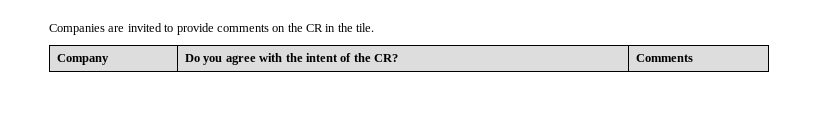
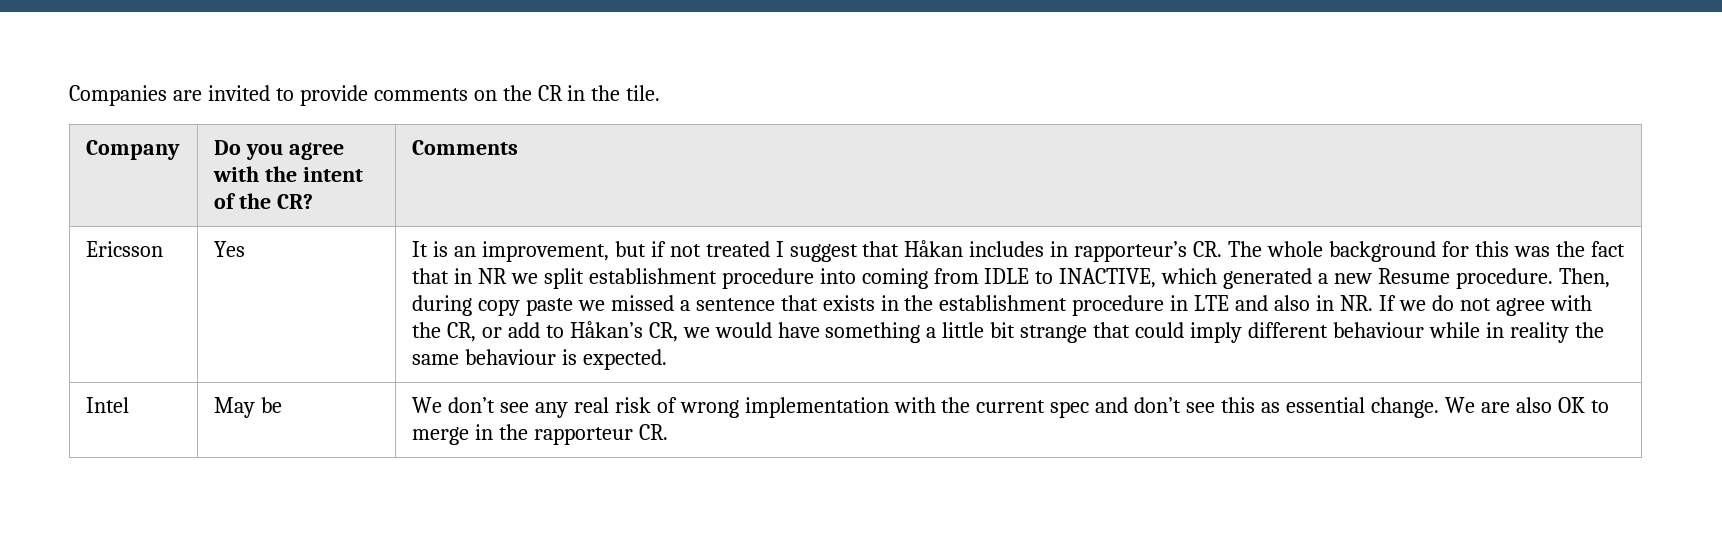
+ Ericsson | Yes | It is an improvement, but if not treated I suggest that Håkan includes in rapporteur’s CR. The whole background for this was the fact that in NR we split establishment procedure into coming from IDLE to INACTIVE, which generated a new Resume procedure. Then, during copy paste we missed a sentence that exists in the establishment procedure in LTE and also in NR. If we do not agree with the CR, or add to Håkan’s CR, we would have something a little bit strange that could imply different behaviour while in reality the same behaviour is expected.
+ Intel | May be | We don’t see any real risk of wrong implementation with the current spec and don’t see this as essential change. We are also OK to merge in the rapporteur CR.

